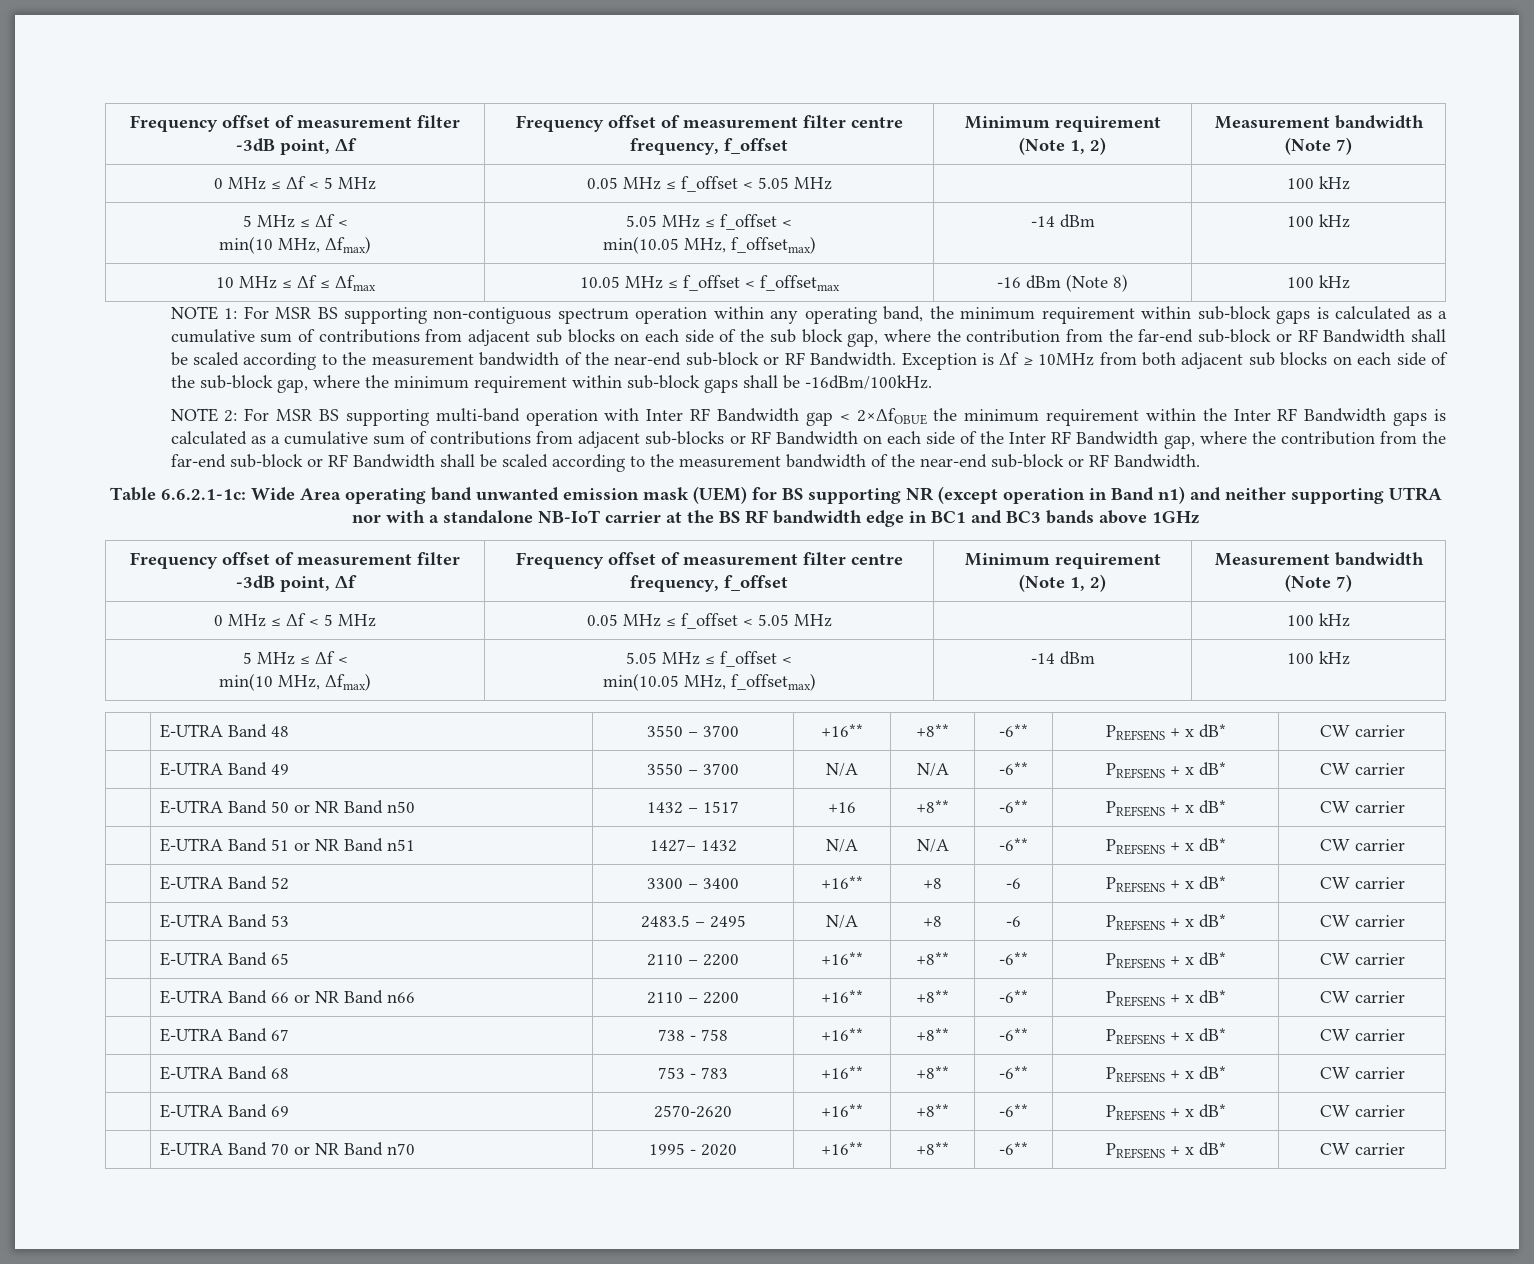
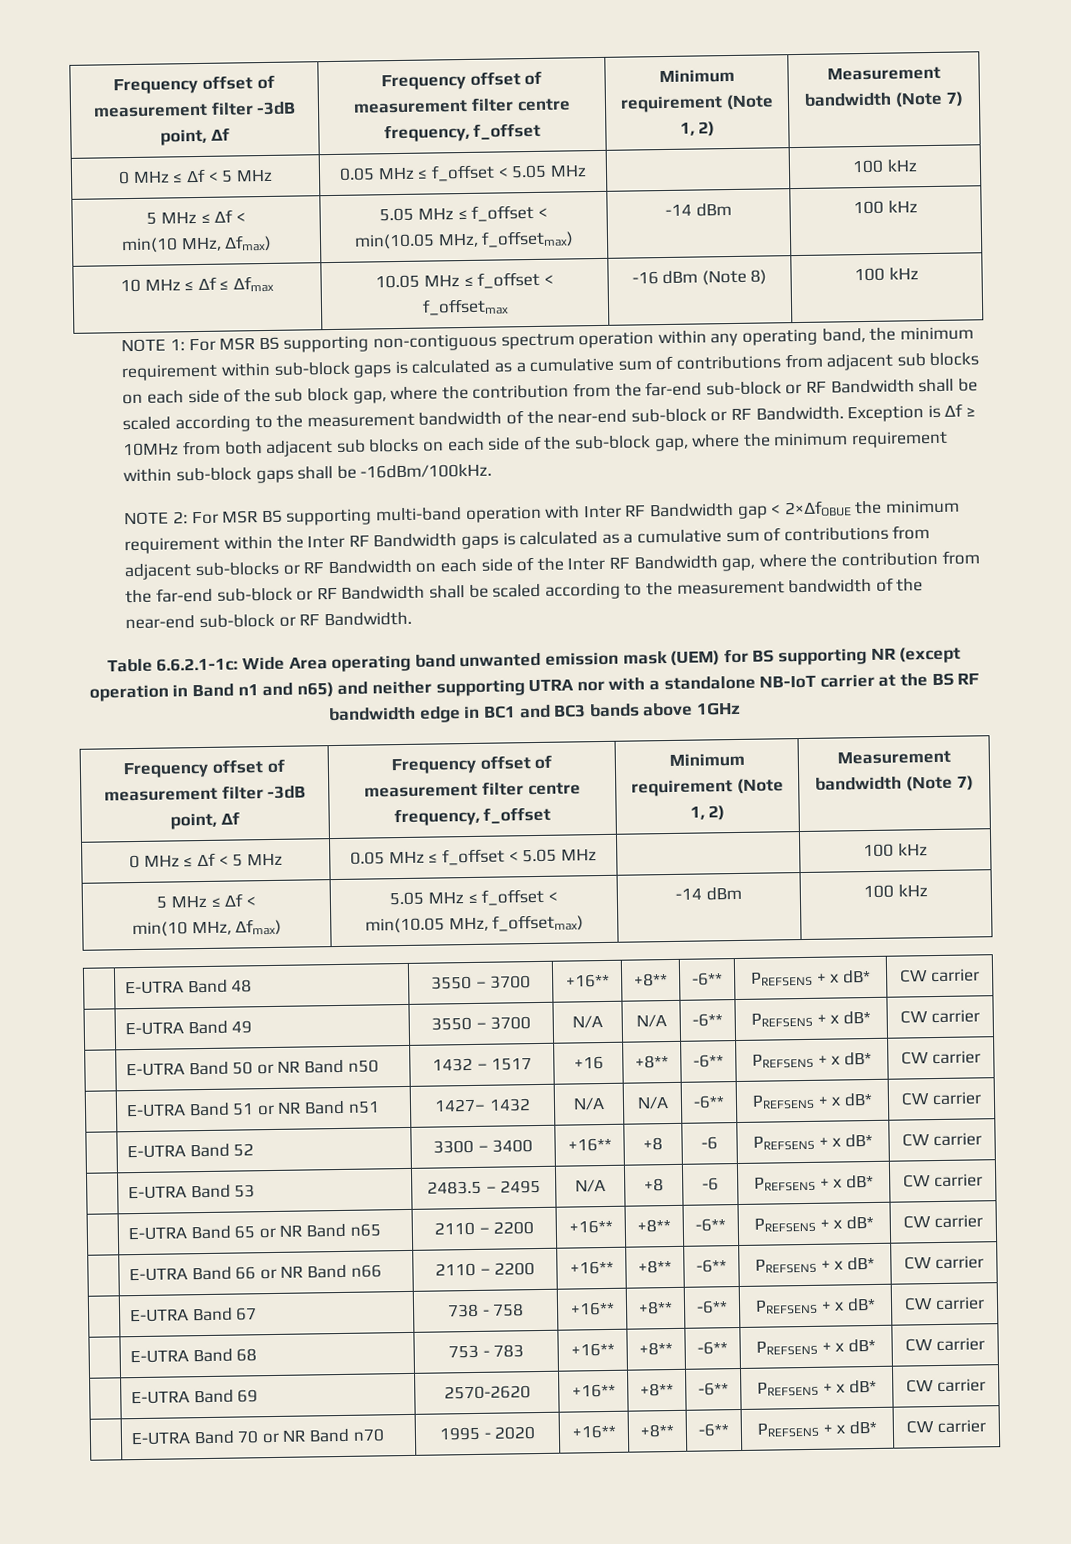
- Table 6.6.2.1-1c: Wide Area operating band unwanted emission mask (UEM) for BS supporting NR (except operation in Band n1) and neither supporting UTRA nor with a standalone NB-IoT carrier at the BS RF bandwidth edge in BC1 and BC3 bands above 1GHz
+ Table 6.6.2.1-1c: Wide Area operating band unwanted emission mask (UEM) for BS supporting NR (except operation in Band n1 and n65) and neither supporting UTRA nor with a standalone NB-IoT carrier at the BS RF bandwidth edge in BC1 and BC3 bands above 1GHz
- | E-UTRA Band 65 | 2110 – 2200 | +16** | +8** | -6** | PREFSENS + x dB* | CW carrier
+ | E-UTRA Band 65 or NR Band n65 | 2110 – 2200 | +16** | +8** | -6** | PREFSENS + x dB* | CW carrier

